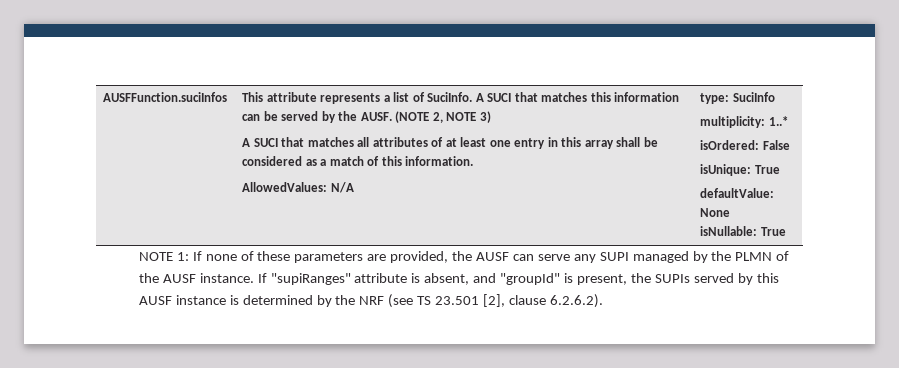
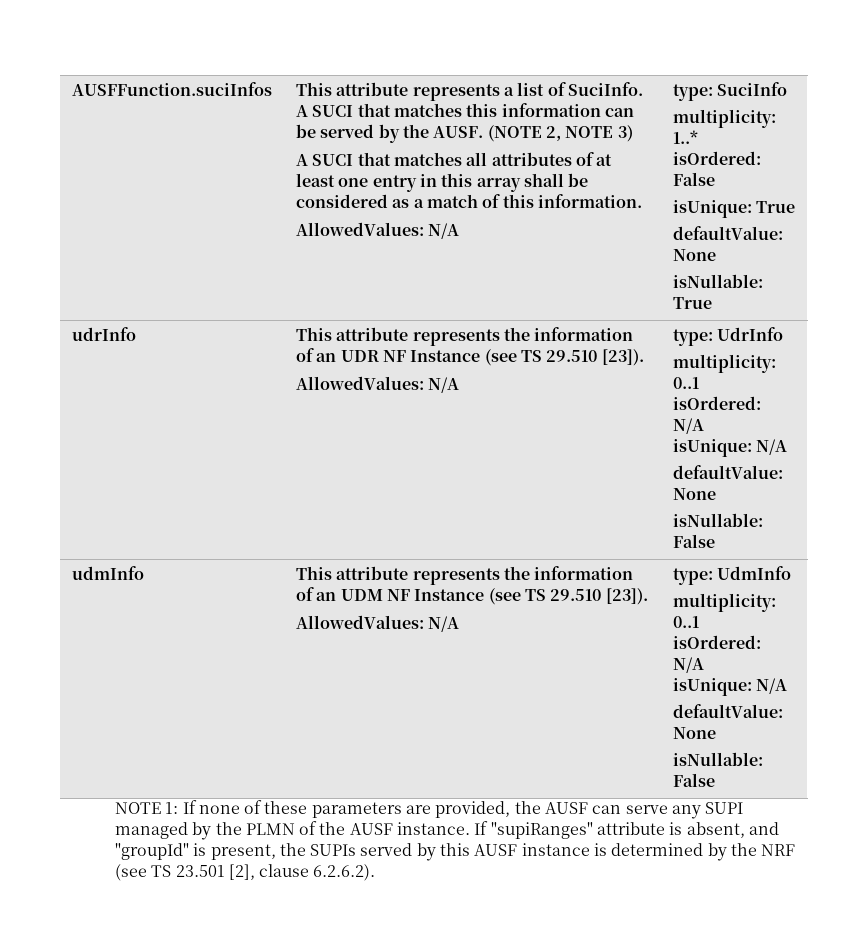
+ udrInfo | This attribute represents the information of an UDR NF Instance (see TS 29.510 [23]).
+ AllowedValues: N/A | type: UdrInfo
+ multiplicity: 0..1
+ isOrdered: N/A
+ isUnique: N/A
+ defaultValue: None
+ isNullable: False
+ udmInfo | This attribute represents the information of an UDM NF Instance (see TS 29.510 [23]).
+ AllowedValues: N/A | type: UdmInfo
+ multiplicity: 0..1
+ isOrdered: N/A
+ isUnique: N/A
+ defaultValue: None
+ isNullable: False

